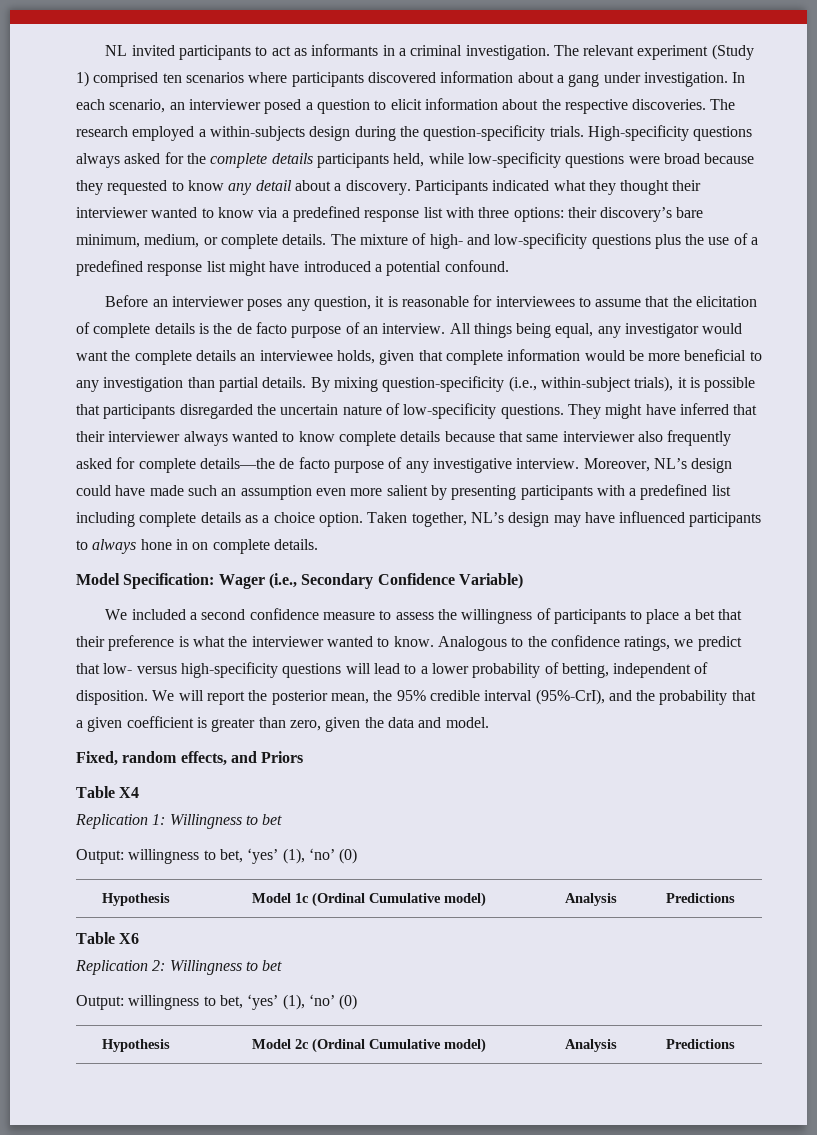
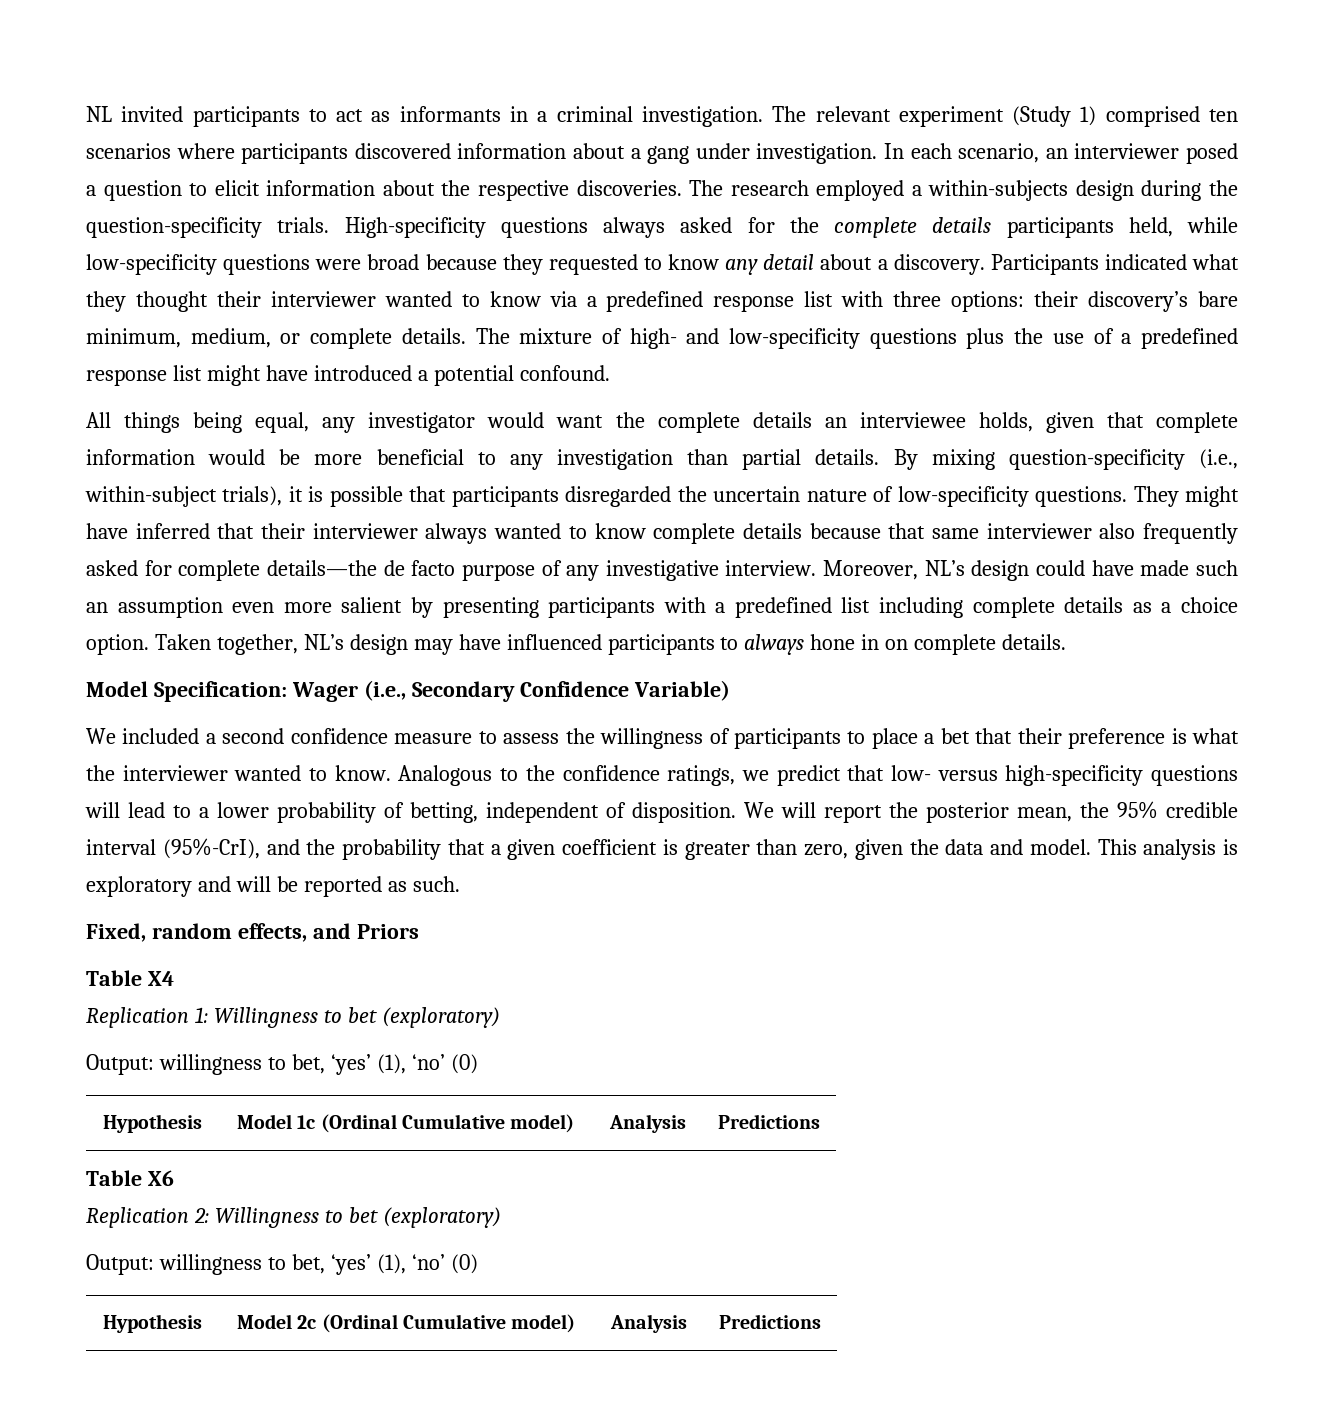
- Before an interviewer poses any question, it is reasonable for interviewees to assume that the elicitation of complete details is the de facto purpose of an interview.
+ This analysis is exploratory and will be reported as such.
- Replication 1: Willingness to bet
+ Replication 1: Willingness to bet (exploratory)
- Replication 2: Willingness to bet
+ Replication 2: Willingness to bet (exploratory)

